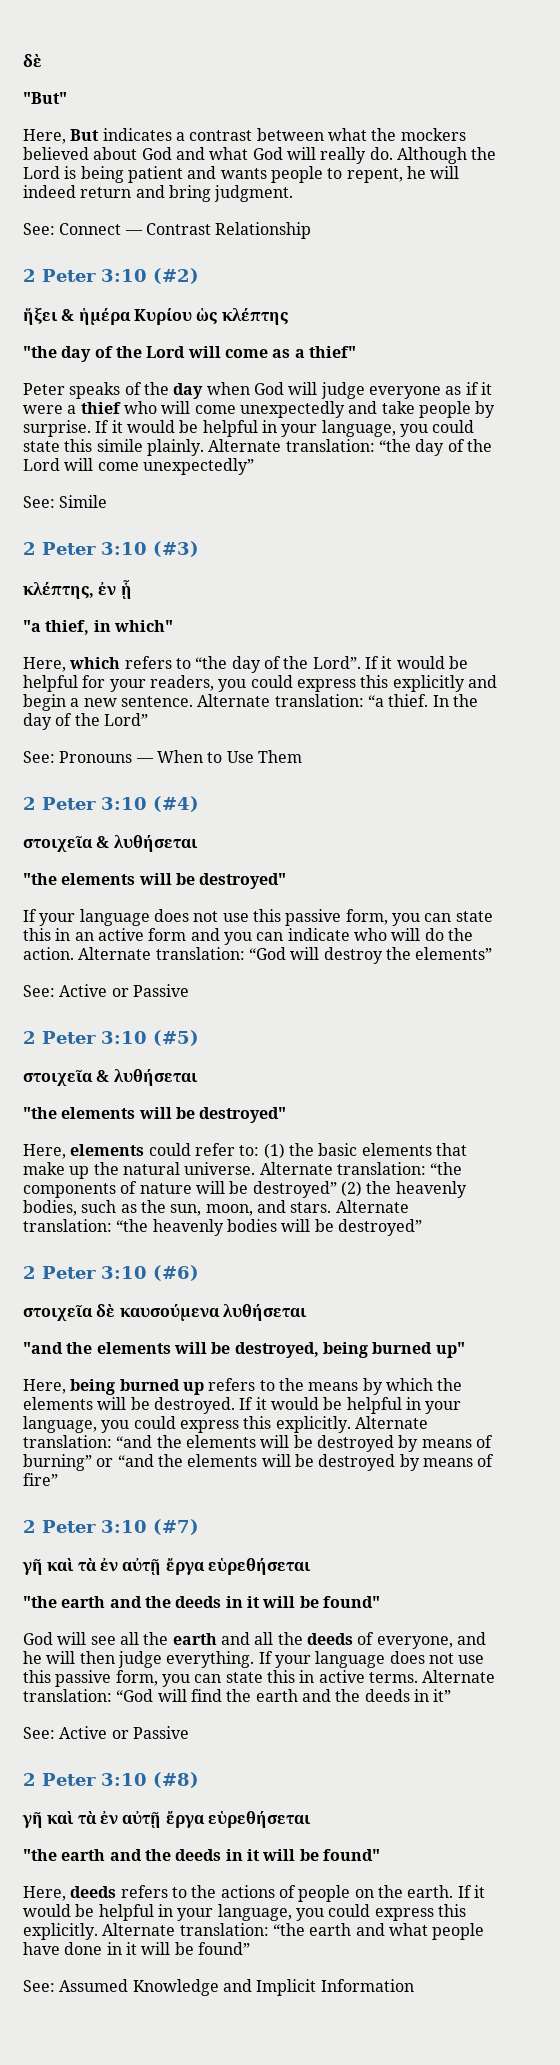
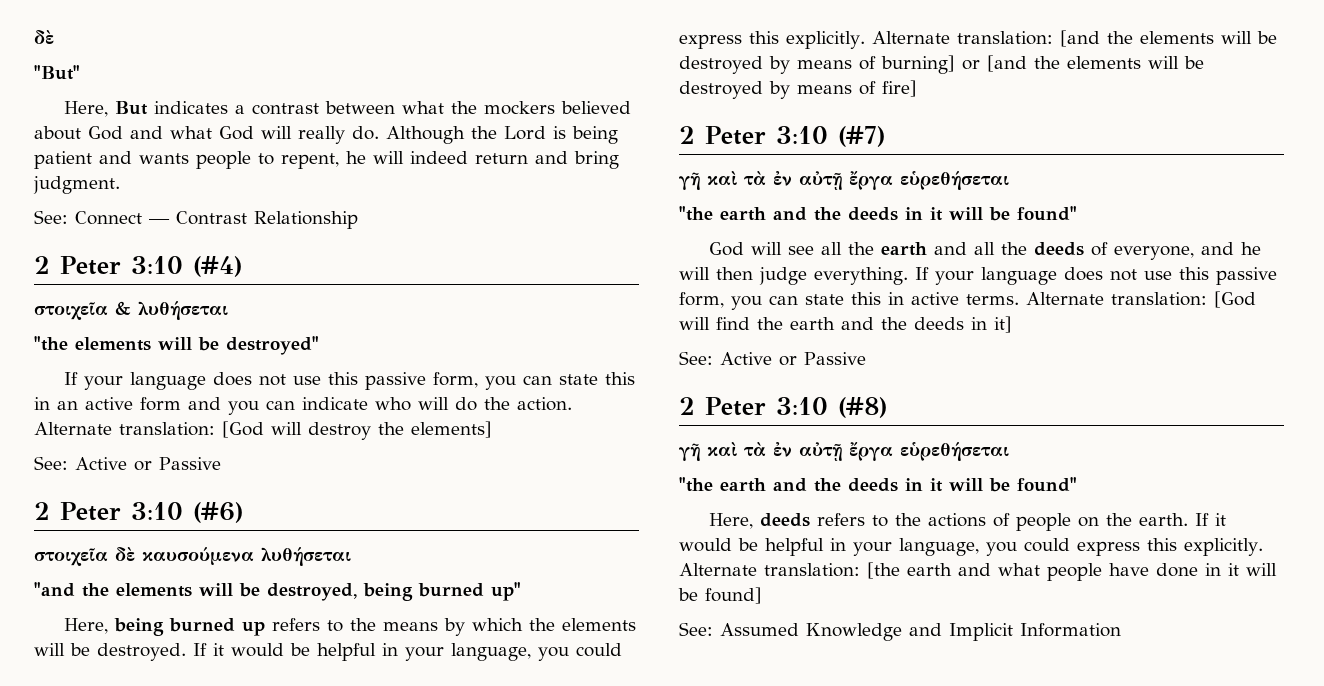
- 2 Peter 3:10 (#2)
- ἥξει & ἡμέρα Κυρίου ὡς κλέπτης
- "the day of the Lord will come as a thief"
- Peter speaks of the day when God will judge everyone as if it were a thief who will come unexpectedly and take people by surprise. If it would be helpful in your language, you could state this simile plainly. Alternate translation: “the day of the Lord will come unexpectedly”
- See: Simile
- 2 Peter 3:10 (#3)
- κλέπτης, ἐν ᾗ
- "a thief, in which"
- Here, which refers to “the day of the Lord”. If it would be helpful for your readers, you could express this explicitly and begin a new sentence. Alternate translation: “a thief. In the day of the Lord”
- See: Pronouns — When to Use Them
- Alternate translation: “God will destroy the elements”
+ Alternate translation: [God will destroy the elements]
  See: Active or Passive
- 2 Peter 3:10 (#5)
- στοιχεῖα & λυθήσεται
- "the elements will be destroyed"
- Here, elements could refer to: (1) the basic elements that make up the natural universe. Alternate translation: “the components of nature will be destroyed” (2) the heavenly bodies, such as the sun, moon, and stars. Alternate translation: “the heavenly bodies will be destroyed”
- Alternate translation: “and the elements will be destroyed by means of burning” or “and the elements will be destroyed by means of fire”
+ Alternate translation: [and the elements will be destroyed by means of burning] or [and the elements will be destroyed by means of fire]
- Alternate translation: “God will find the earth and the deeds in it”
+ Alternate translation: [God will find the earth and the deeds in it]
- Alternate translation: “the earth and what people have done in it will be found”
+ Alternate translation: [the earth and what people have done in it will be found]

